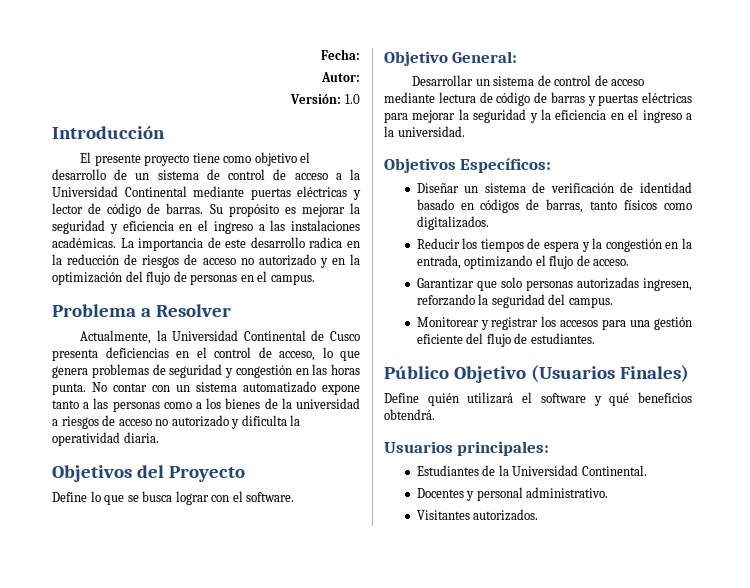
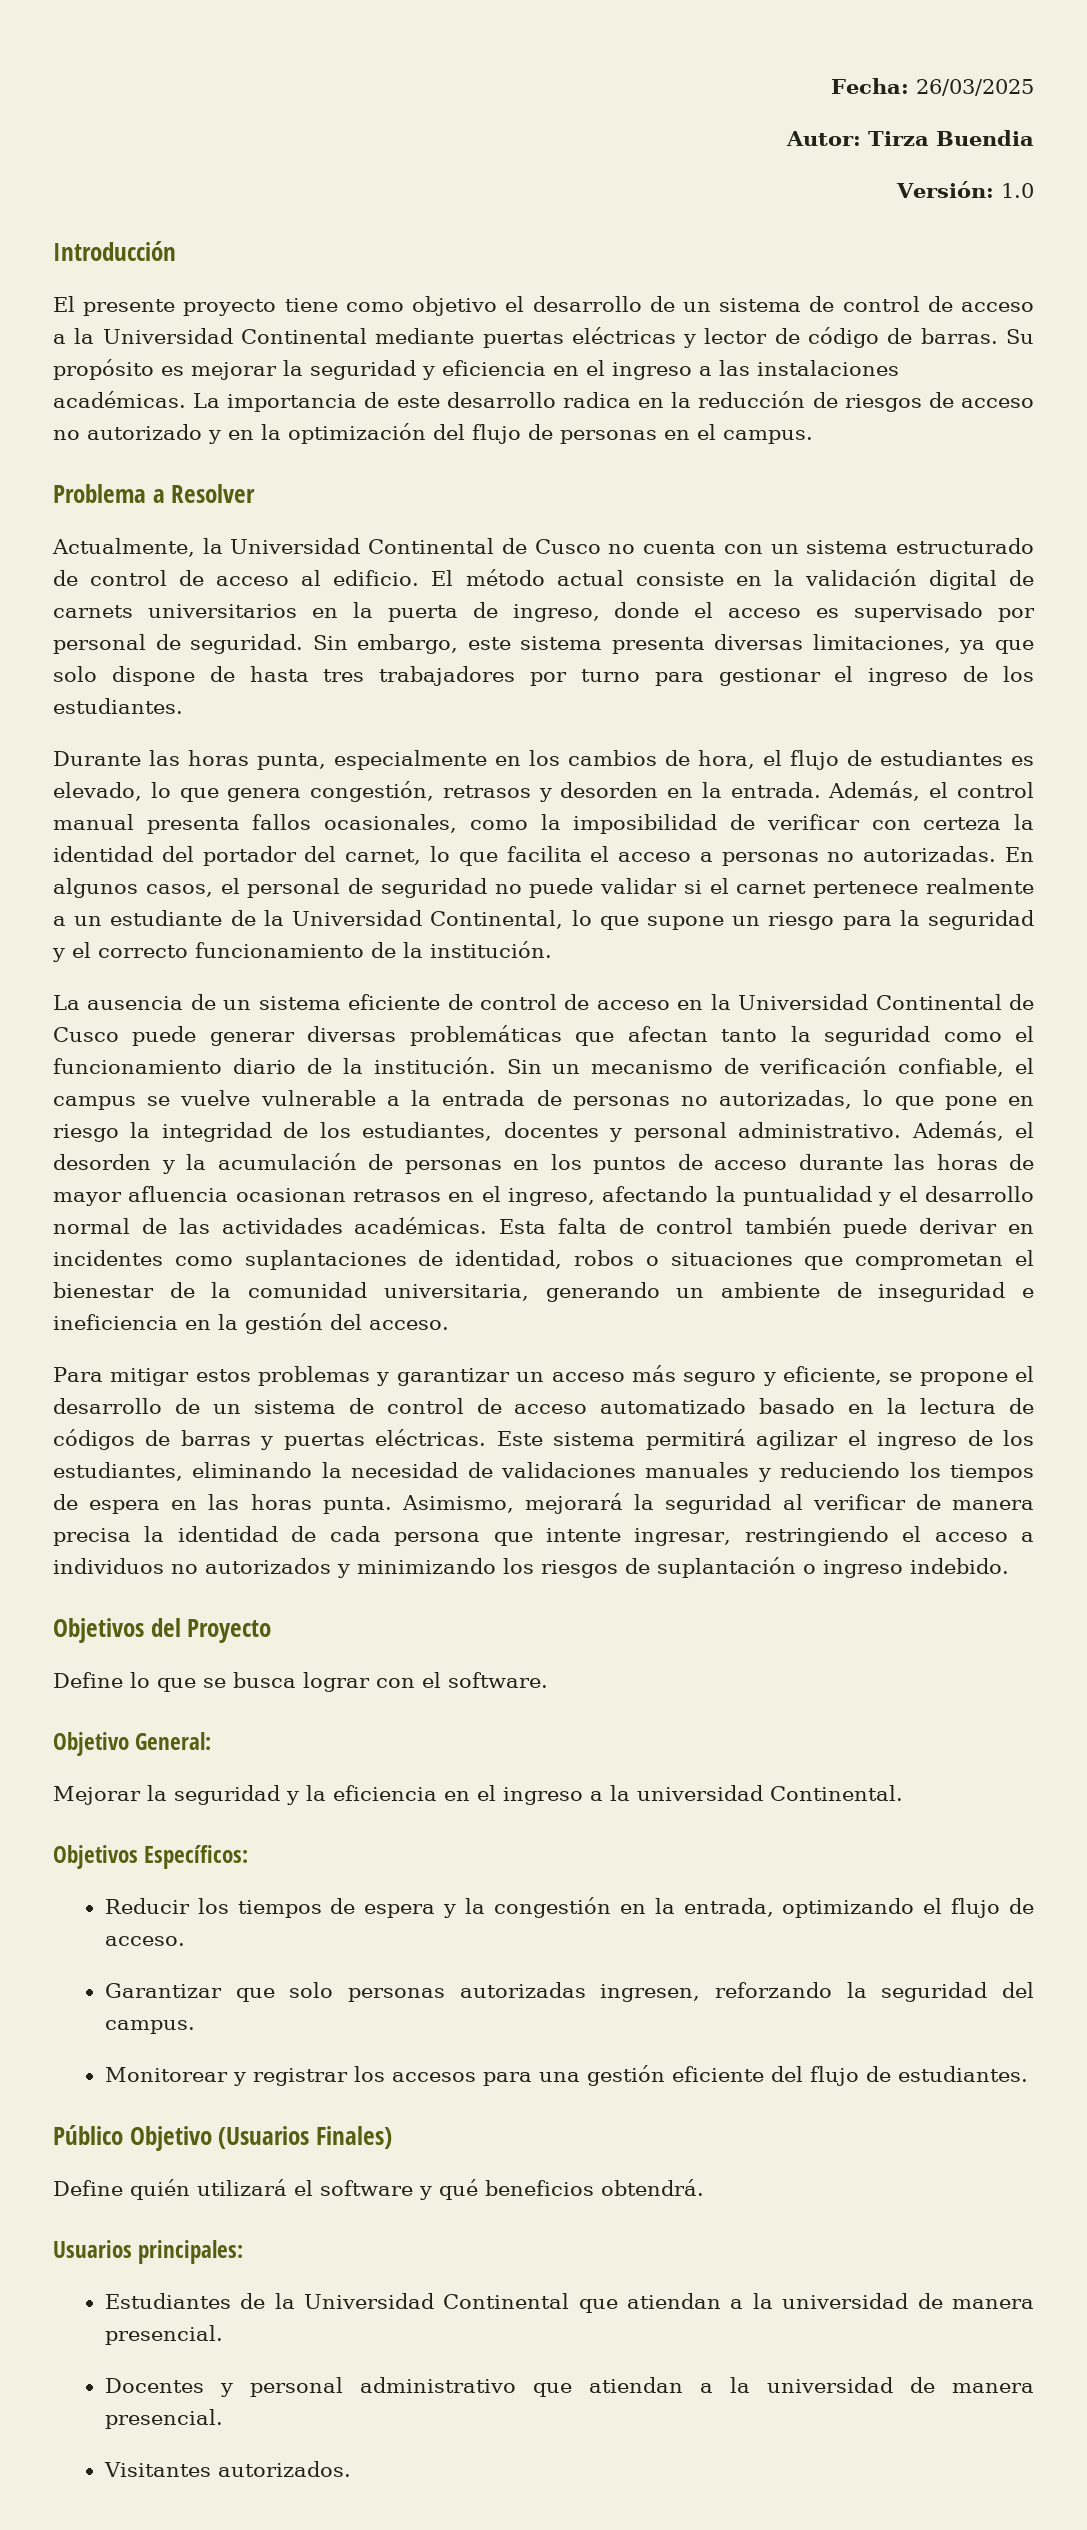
- Fecha:
+ Fecha: 26/03/2025
- Autor:
+ Autor: Tirza Buendia
- Actualmente, la Universidad Continental de Cusco presenta deficiencias en el control de acceso, lo que genera problemas de seguridad y congestión en las horas punta. No contar con un sistema automatizado expone tanto a las personas como a los bienes de la universidad a riesgos de acceso no autorizado y dificulta la operatividad diaria.
+ Actualmente, la Universidad Continental de Cusco no cuenta con un sistema estructurado de control de acceso al edificio. El método actual consiste en la validación digital de carnets universitarios en la puerta de ingreso, donde el acceso es supervisado por personal de seguridad. Sin embargo, este sistema presenta diversas limitaciones, ya que solo dispone de hasta tres trabajadores por turno para gestionar el ingreso de los estudiantes.
+ Durante las horas punta, especialmente en los cambios de hora, el flujo de estudiantes es elevado, lo que genera congestión, retrasos y desorden en la entrada. Además, el control manual presenta fallos ocasionales, como la imposibilidad de verificar con certeza la identidad del portador del carnet, lo que facilita el acceso a personas no autorizadas. En algunos casos, el personal de seguridad no puede validar si el carnet pertenece realmente a un estudiante de la Universidad Continental, lo que supone un riesgo para la seguridad y el correcto funcionamiento de la institución.
+ La ausencia de un sistema eficiente de control de acceso en la Universidad Continental de Cusco puede generar diversas problemáticas que afectan tanto la seguridad como el funcionamiento diario de la institución. Sin un mecanismo de verificación confiable, el campus se vuelve vulnerable a la entrada de personas no autorizadas, lo que pone en riesgo la integridad de los estudiantes, docentes y personal administrativo. Además, el desorden y la acumulación de personas en los puntos de acceso durante las horas de mayor afluencia ocasionan retrasos en el ingreso, afectando la puntualidad y el desarrollo normal de las actividades académicas. Esta falta de control también puede derivar en incidentes como suplantaciones de identidad, robos o situaciones que comprometan el bienestar de la comunidad universitaria, generando un ambiente de inseguridad e ineficiencia en la gestión del acceso.
+ Para mitigar estos problemas y garantizar un acceso más seguro y eficiente, se propone el desarrollo de un sistema de control de acceso automatizado basado en la lectura de códigos de barras y puertas eléctricas. Este sistema permitirá agilizar el ingreso de los estudiantes, eliminando la necesidad de validaciones manuales y reduciendo los tiempos de espera en las horas punta. Asimismo, mejorará la seguridad al verificar de manera precisa la identidad de cada persona que intente ingresar, restringiendo el acceso a individuos no autorizados y minimizando los riesgos de suplantación o ingreso indebido.
- Desarrollar un sistema de control de acceso mediante lectura de código de barras y puertas eléctricas para mejorar la seguridad y la eficiencia en el ingreso a la universidad.
+ Mejorar la seguridad y la eficiencia en el ingreso a la universidad Continental.
- Diseñar un sistema de verificación de identidad basado en códigos de barras, tanto físicos como digitalizados.
- Estudiantes de la Universidad Continental.
- Docentes y personal administrativo.
+ Estudiantes de la Universidad Continental que atiendan a la universidad de manera presencial.
+ Docentes y personal administrativo que atiendan a la universidad de manera presencial.

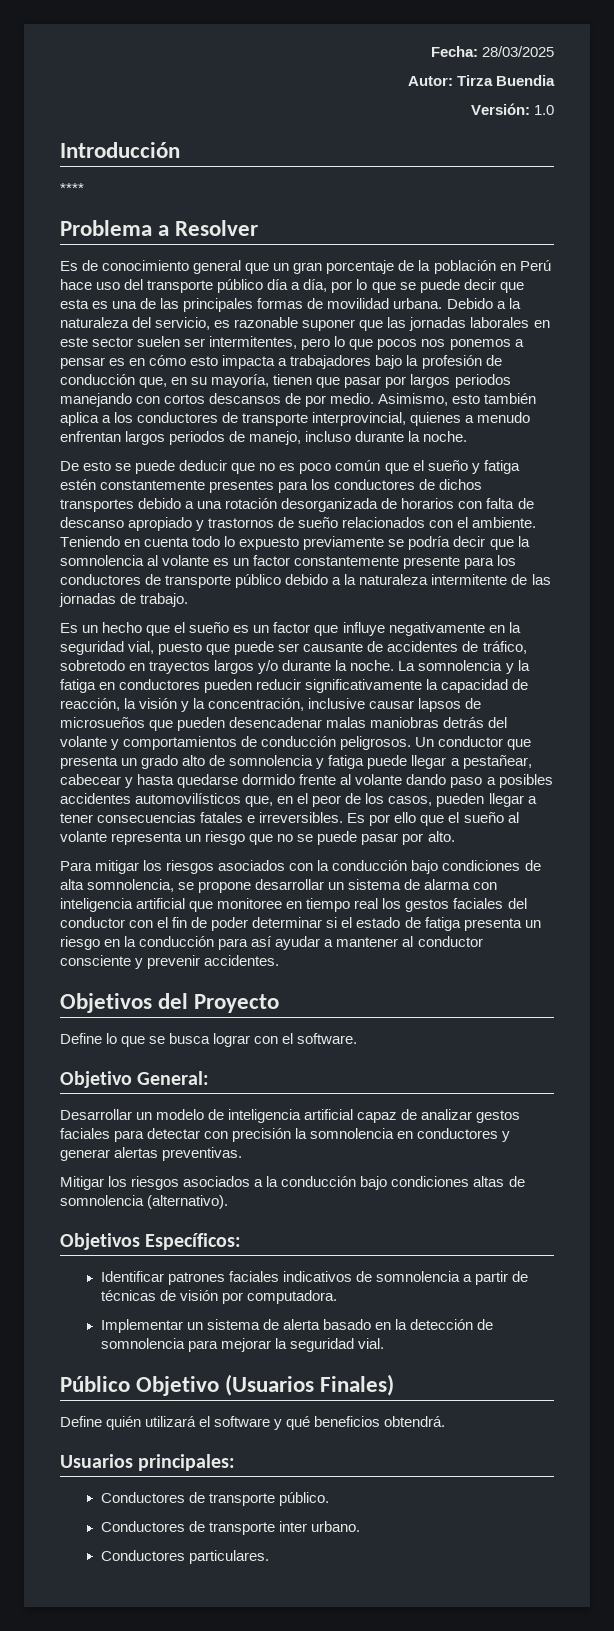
- Fecha: 26/03/2025
+ Fecha: 28/03/2025
- El presente proyecto tiene como objetivo el desarrollo de un sistema de control de acceso a la Universidad Continental mediante puertas eléctricas y lector de código de barras. Su propósito es mejorar la seguridad y eficiencia en el ingreso a las instalaciones académicas. La importancia de este desarrollo radica en la reducción de riesgos de acceso no autorizado y en la optimización del flujo de personas en el campus.
+ ****
  Problema a Resolver
- Actualmente, la Universidad Continental de Cusco no cuenta con un sistema estructurado de control de acceso al edificio. El método actual consiste en la validación digital de carnets universitarios en la puerta de ingreso, donde el acceso es supervisado por personal de seguridad. Sin embargo, este sistema presenta diversas limitaciones, ya que solo dispone de hasta tres trabajadores por turno para gestionar el ingreso de los estudiantes.
- Durante las horas punta, especialmente en los cambios de hora, el flujo de estudiantes es elevado, lo que genera congestión, retrasos y desorden en la entrada. Además, el control manual presenta fallos ocasionales, como la imposibilidad de verificar con certeza la identidad del portador del carnet, lo que facilita el acceso a personas no autorizadas. En algunos casos, el personal de seguridad no puede validar si el carnet pertenece realmente a un estudiante de la Universidad Continental, lo que supone un riesgo para la seguridad y el correcto funcionamiento de la institución.
- La ausencia de un sistema eficiente de control de acceso en la Universidad Continental de Cusco puede generar diversas problemáticas que afectan tanto la seguridad como el funcionamiento diario de la institución. Sin un mecanismo de verificación confiable, el campus se vuelve vulnerable a la entrada de personas no autorizadas, lo que pone en riesgo la integridad de los estudiantes, docentes y personal administrativo. Además, el desorden y la acumulación de personas en los puntos de acceso durante las horas de mayor afluencia ocasionan retrasos en el ingreso, afectando la puntualidad y el desarrollo normal de las actividades académicas. Esta falta de control también puede derivar en incidentes como suplantaciones de identidad, robos o situaciones que comprometan el bienestar de la comunidad universitaria, generando un ambiente de inseguridad e ineficiencia en la gestión del acceso.
- Para mitigar estos problemas y garantizar un acceso más seguro y eficiente, se propone el desarrollo de un sistema de control de acceso automatizado basado en la lectura de códigos de barras y puertas eléctricas. Este sistema permitirá agilizar el ingreso de los estudiantes, eliminando la necesidad de validaciones manuales y reduciendo los tiempos de espera en las horas punta. Asimismo, mejorará la seguridad al verificar de manera precisa la identidad de cada persona que intente ingresar, restringiendo el acceso a individuos no autorizados y minimizando los riesgos de suplantación o ingreso indebido.
+ Es de conocimiento general que un gran porcentaje de la población en Perú hace uso del transporte público día a día, por lo que se puede decir que esta es una de las principales formas de movilidad urbana. Debido a la naturaleza del servicio, es razonable suponer que las jornadas laborales en este sector suelen ser intermitentes, pero lo que pocos nos ponemos a pensar es en cómo esto impacta a trabajadores bajo la profesión de conducción que, en su mayoría, tienen que pasar por largos periodos manejando con cortos descansos de por medio. Asimismo, esto también aplica a los conductores de transporte interprovincial, quienes a menudo enfrentan largos periodos de manejo, incluso durante la noche.
+ De esto se puede deducir que no es poco común que el sueño y fatiga estén constantemente presentes para los conductores de dichos transportes debido a una rotación desorganizada de horarios con falta de descanso apropiado y trastornos de sueño relacionados con el ambiente. Teniendo en cuenta todo lo expuesto previamente se podría decir que la somnolencia al volante es un factor constantemente presente para los conductores de transporte público debido a la naturaleza intermitente de las jornadas de trabajo.
+ Es un hecho que el sueño es un factor que influye negativamente en la seguridad vial, puesto que puede ser causante de accidentes de tráfico, sobretodo en trayectos largos y/o durante la noche. La somnolencia y la fatiga en conductores pueden reducir significativamente la capacidad de reacción, la visión y la concentración, inclusive causar lapsos de microsueños que pueden desencadenar malas maniobras detrás del volante y comportamientos de conducción peligrosos. Un conductor que presenta un grado alto de somnolencia y fatiga puede llegar a pestañear, cabecear y hasta quedarse dormido frente al volante dando paso a posibles accidentes automovilísticos que, en el peor de los casos, pueden llegar a tener consecuencias fatales e irreversibles. Es por ello que el sueño al volante representa un riesgo que no se puede pasar por alto.
+ Para mitigar los riesgos asociados con la conducción bajo condiciones de alta somnolencia, se propone desarrollar un sistema de alarma con inteligencia artificial que monitoree en tiempo real los gestos faciales del conductor con el fin de poder determinar si el estado de fatiga presenta un riesgo en la conducción para así ayudar a mantener al conductor consciente y prevenir accidentes.
- Mejorar la seguridad y la eficiencia en el ingreso a la universidad Continental.
+ Desarrollar un modelo de inteligencia artificial capaz de analizar gestos faciales para detectar con precisión la somnolencia en conductores y generar alertas preventivas.
+ Mitigar los riesgos asociados a la conducción bajo condiciones altas de somnolencia (alternativo).
  Objetivos Específicos:
- Reducir los tiempos de espera y la congestión en la entrada, optimizando el flujo de acceso.
- Garantizar que solo personas autorizadas ingresen, reforzando la seguridad del campus.
- Monitorear y registrar los accesos para una gestión eficiente del flujo de estudiantes.
+ Identificar patrones faciales indicativos de somnolencia a partir de técnicas de visión por computadora.
+ Implementar un sistema de alerta basado en la detección de somnolencia para mejorar la seguridad vial.
- Estudiantes de la Universidad Continental que atiendan a la universidad de manera presencial.
- Docentes y personal administrativo que atiendan a la universidad de manera presencial.
- Visitantes autorizados.
+ Conductores de transporte público.
+ Conductores de transporte inter urbano.
+ Conductores particulares.

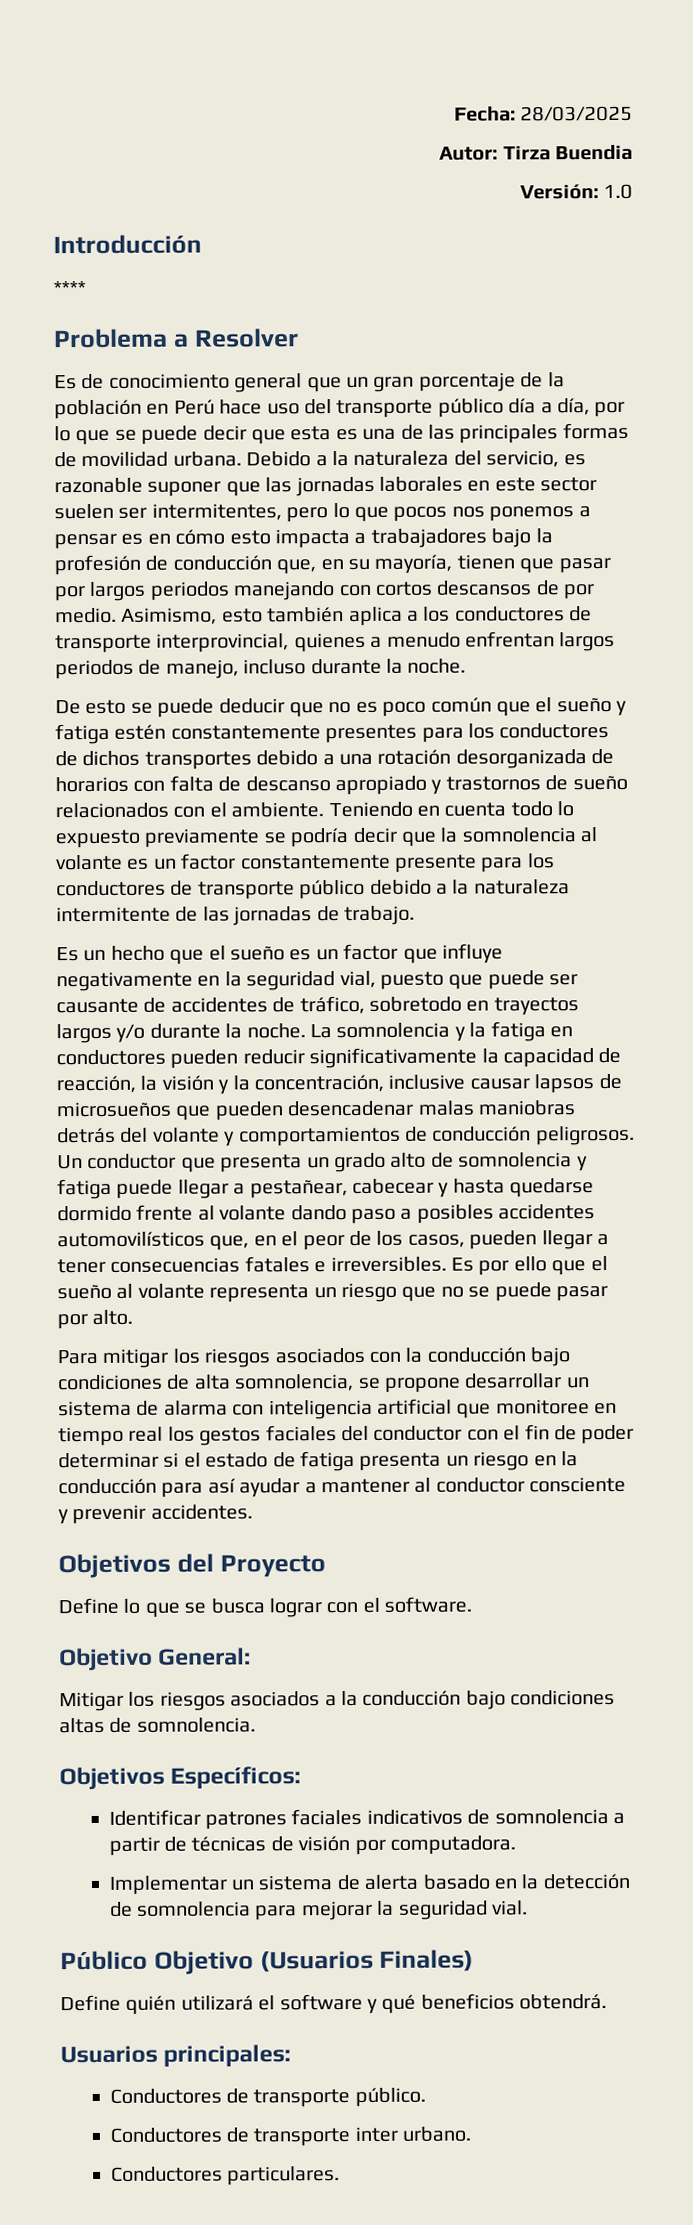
- Desarrollar un modelo de inteligencia artificial capaz de analizar gestos faciales para detectar con precisión la somnolencia en conductores y generar alertas preventivas.
- Mitigar los riesgos asociados a la conducción bajo condiciones altas de somnolencia (alternativo).
+ Mitigar los riesgos asociados a la conducción bajo condiciones altas de somnolencia.

